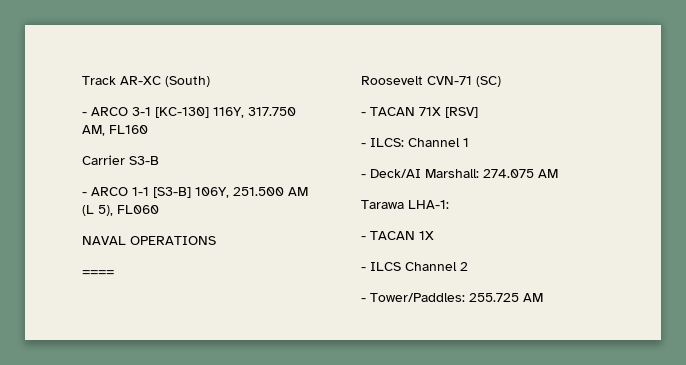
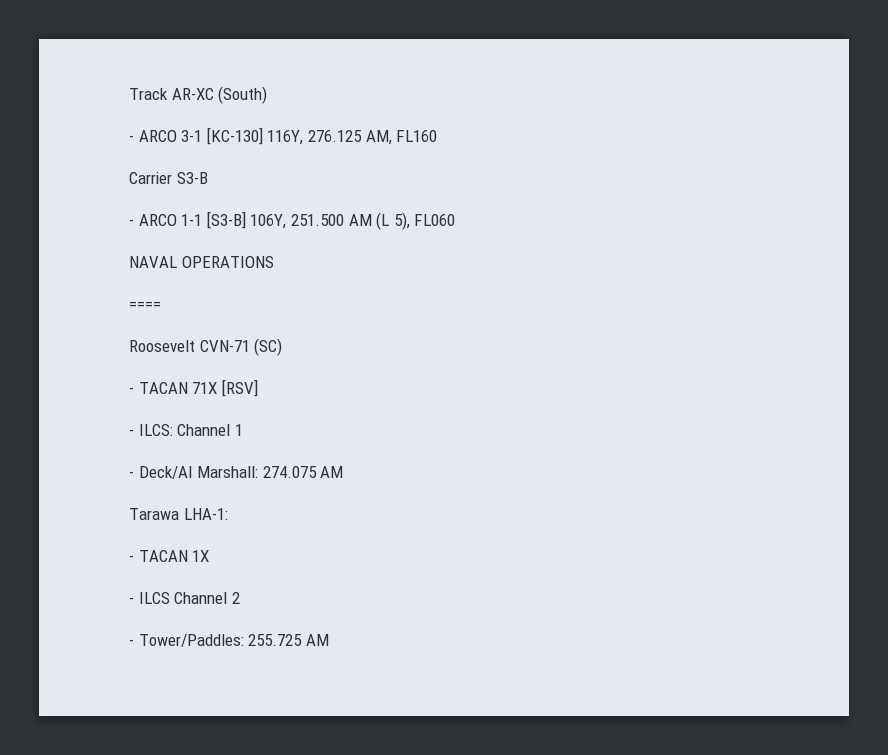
- - ARCO 3-1 [KC-130] 116Y, 317.750 AM, FL160
+ - ARCO 3-1 [KC-130] 116Y, 276.125 AM, FL160

